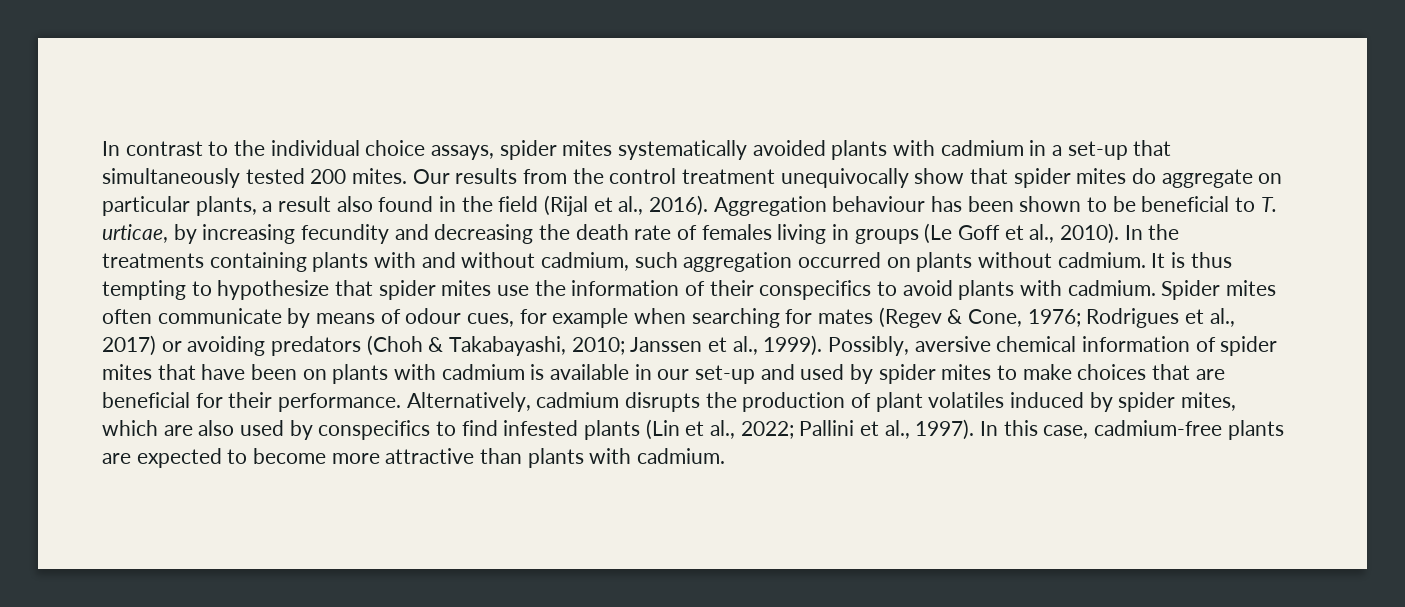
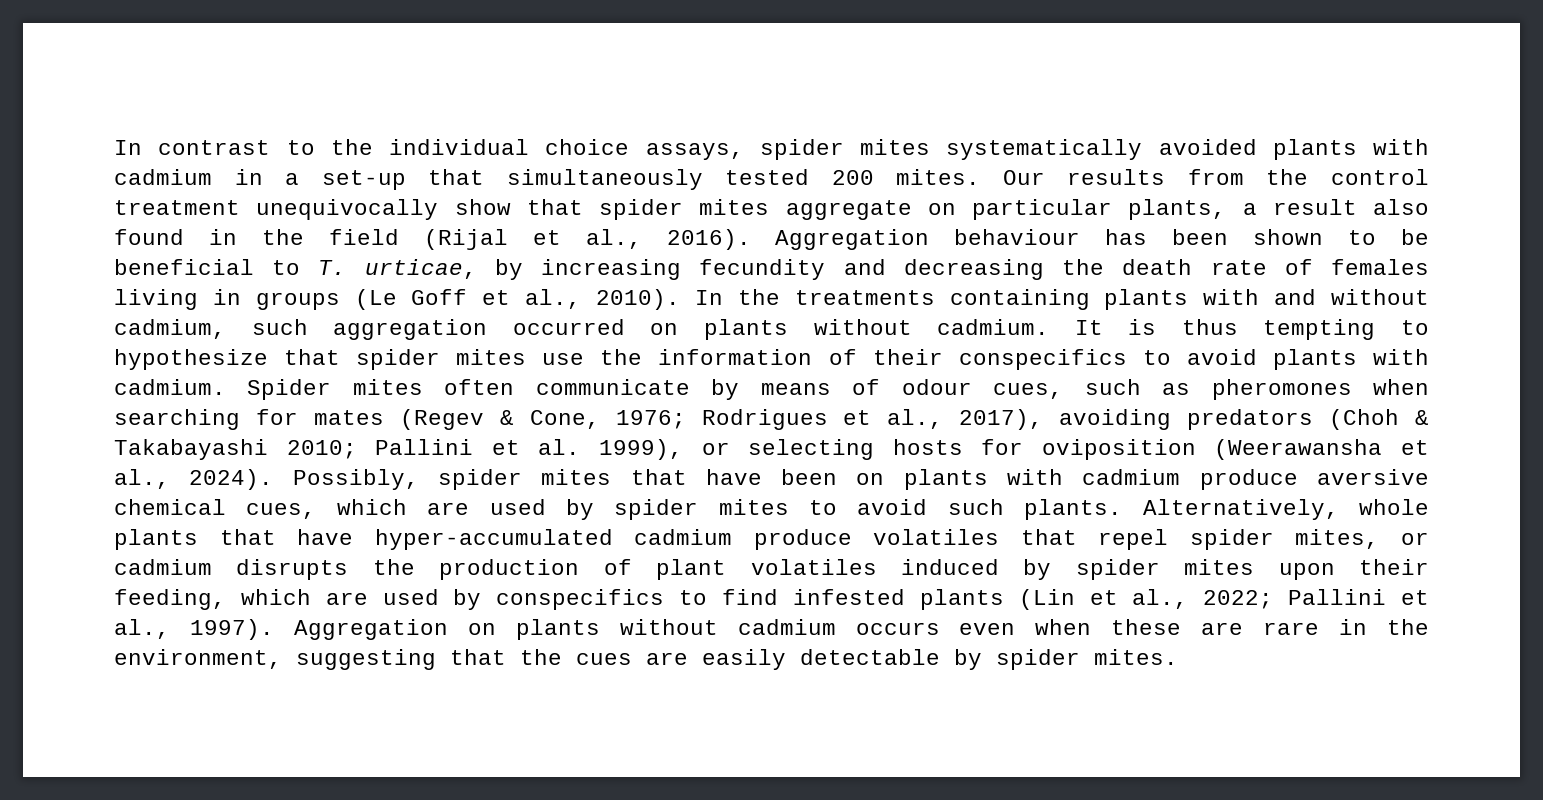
- Our results from the control treatment unequivocally show that spider mites do aggregate on particular plants, a result also found in the field (Rijal et al., 2016).
+ Our results from the control treatment unequivocally show that spider mites aggregate on particular plants, a result also found in the field (Rijal et al., 2016).
- Spider mites often communicate by means of odour cues, for example when searching for mates (Regev & Cone, 1976;
+ Spider mites often communicate by means of odour cues, such as pheromones when searching for mates (Regev & Cone, 1976;
- Rodrigues et al., 2017) or avoiding predators (Choh & Takabayashi, 2010; Janssen et al., 1999). Possibly, aversive chemical information of spider mites that have been on plants with cadmium is available in our set-up and used by spider mites to make choices that are beneficial for their performance. Alternatively, cadmium disrupts the production of plant volatiles induced by spider mites, which are also used by conspecifics to find infested plants (Lin et al., 2022;
+ Rodrigues et al., 2017), avoiding predators (Choh & Takabayashi 2010; Pallini et al. 1999), or selecting hosts for oviposition (Weerawansha et al., 2024). Possibly, spider mites that have been on plants with cadmium produce aversive chemical cues, which are used by spider mites to avoid such plants. Alternatively, whole plants that have hyper-accumulated cadmium produce volatiles that repel spider mites, or cadmium disrupts the production of plant volatiles induced by spider mites upon their feeding, which are used by conspecifics to find infested plants (Lin et al., 2022;
- In this case, cadmium-free plants are expected to become more attractive than plants with cadmium.
+ Aggregation on plants without cadmium occurs even when these are rare in the environment, suggesting that the cues are easily detectable by spider mites.

